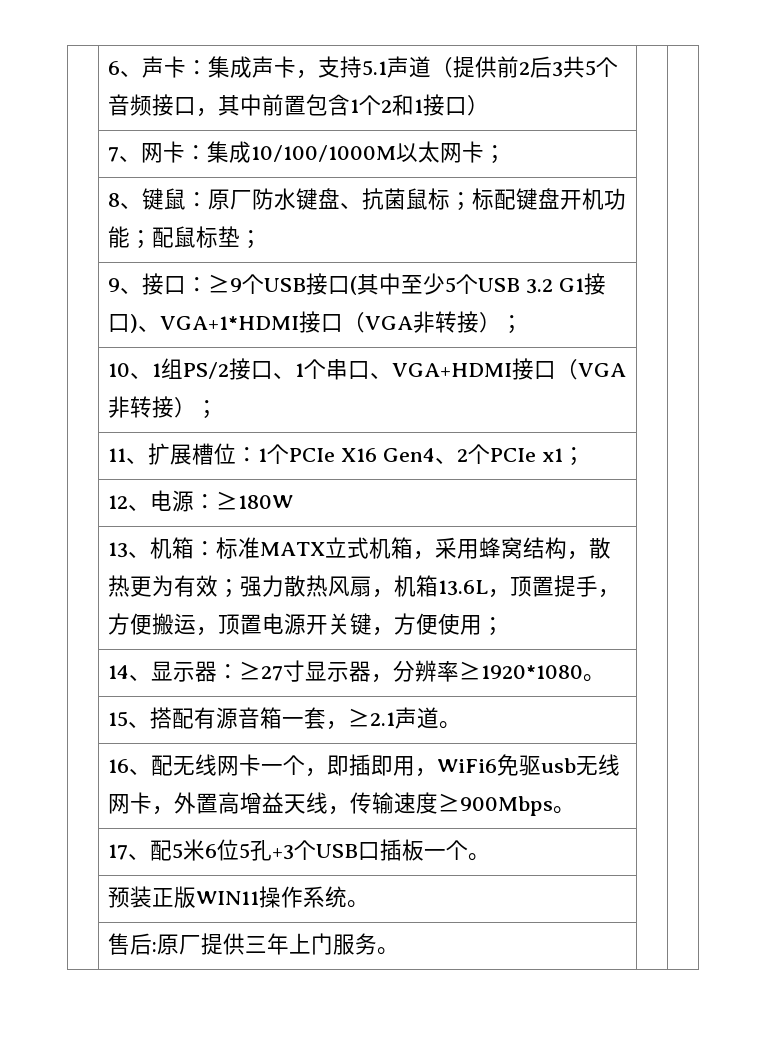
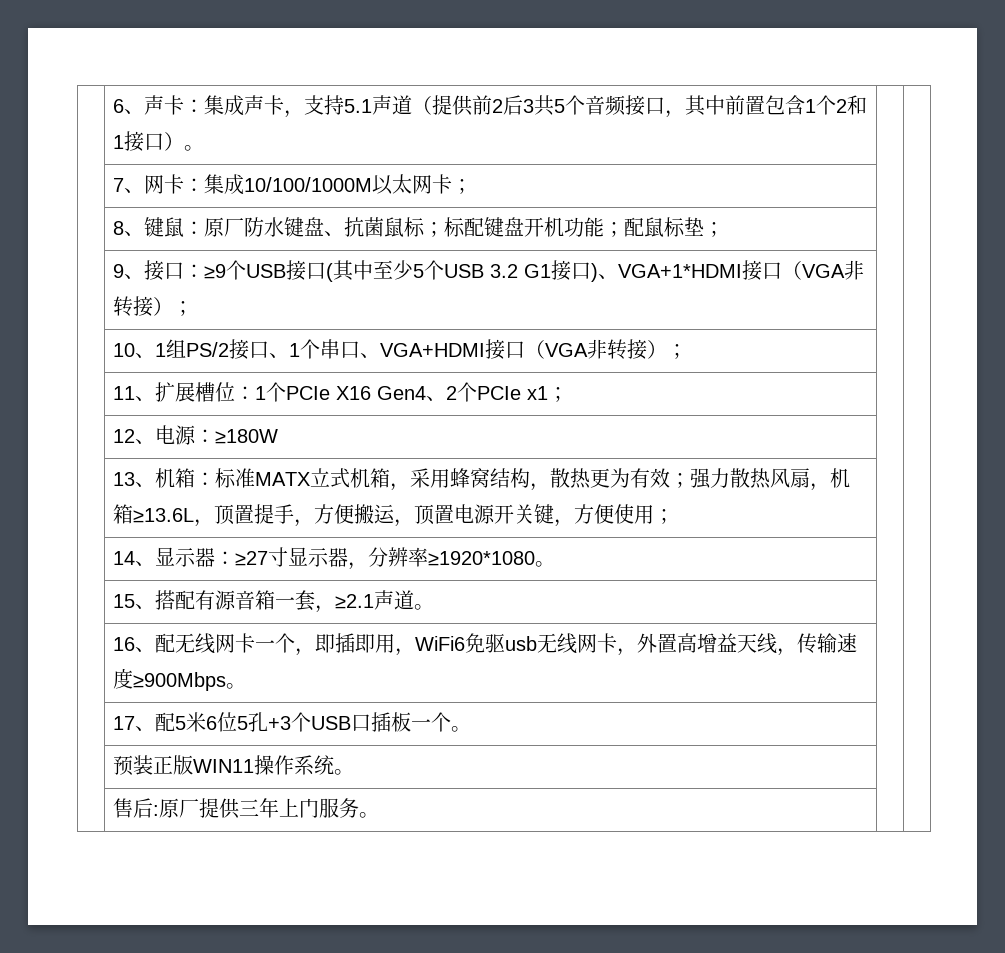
- | 6、声卡：集成声卡，支持5.1声道（提供前2后3共5个音频接口，其中前置包含1个2和1接口） | |
+ | 6、声卡：集成声卡，支持5.1声道（提供前2后3共5个音频接口，其中前置包含1个2和1接口）。 | |
- | 13、机箱：标准MATX立式机箱，采用蜂窝结构，散热更为有效；强力散热风扇，机箱13.6L，顶置提手，方便搬运，顶置电源开关键，方便使用； | |
+ | 13、机箱：标准MATX立式机箱，采用蜂窝结构，散热更为有效；强力散热风扇，机箱≥13.6L，顶置提手，方便搬运，顶置电源开关键，方便使用； | |

